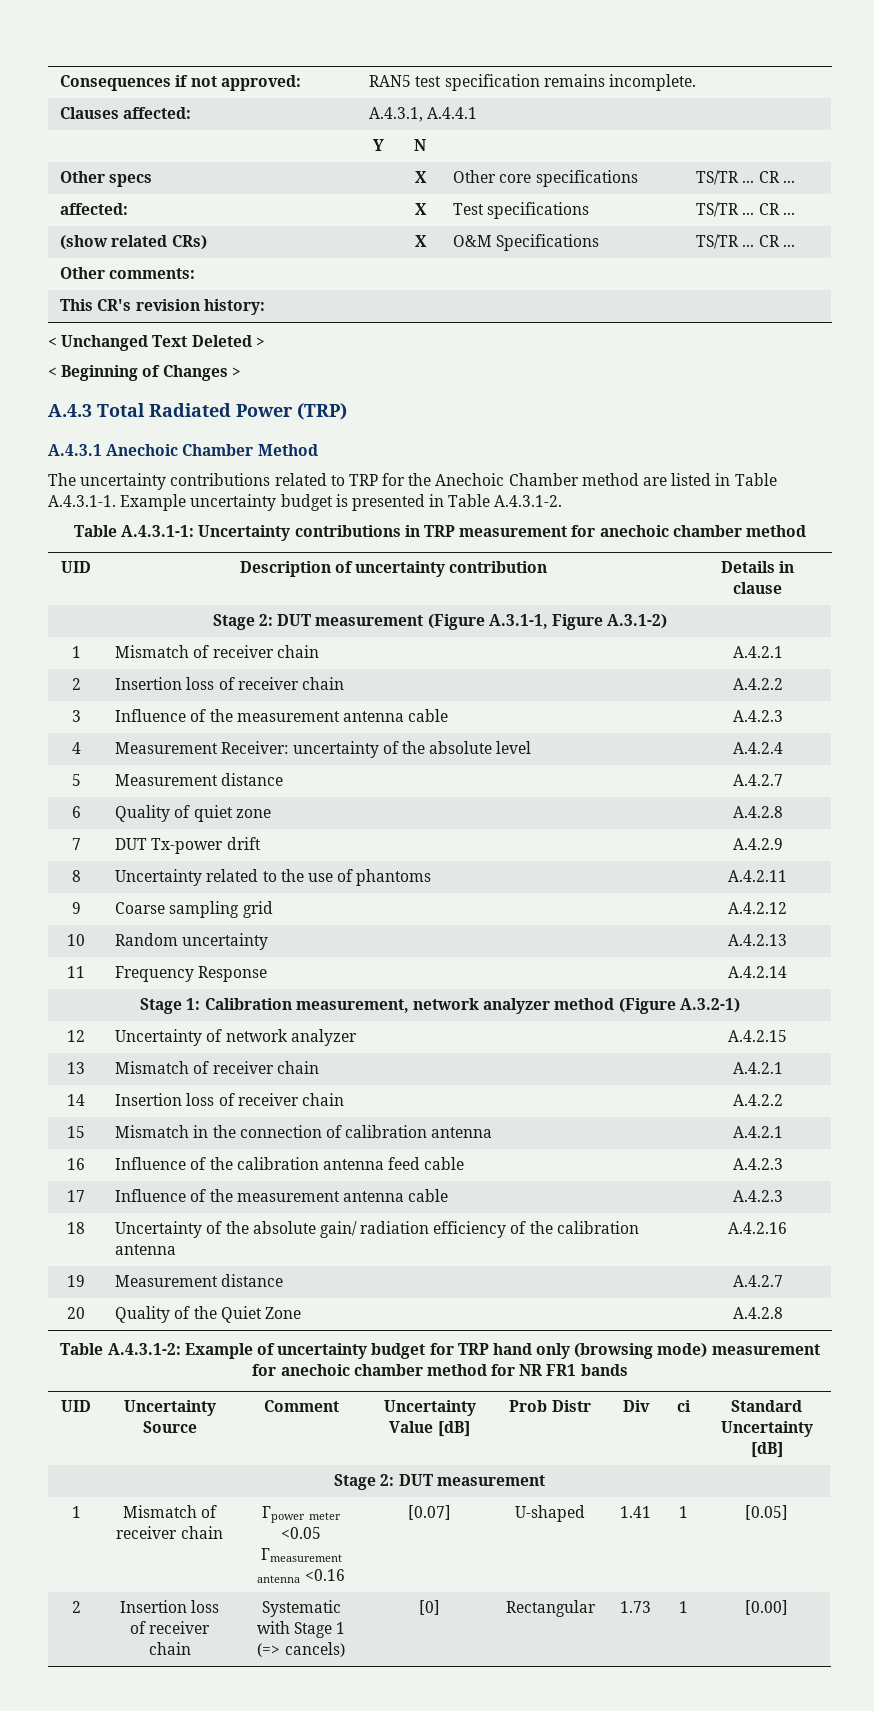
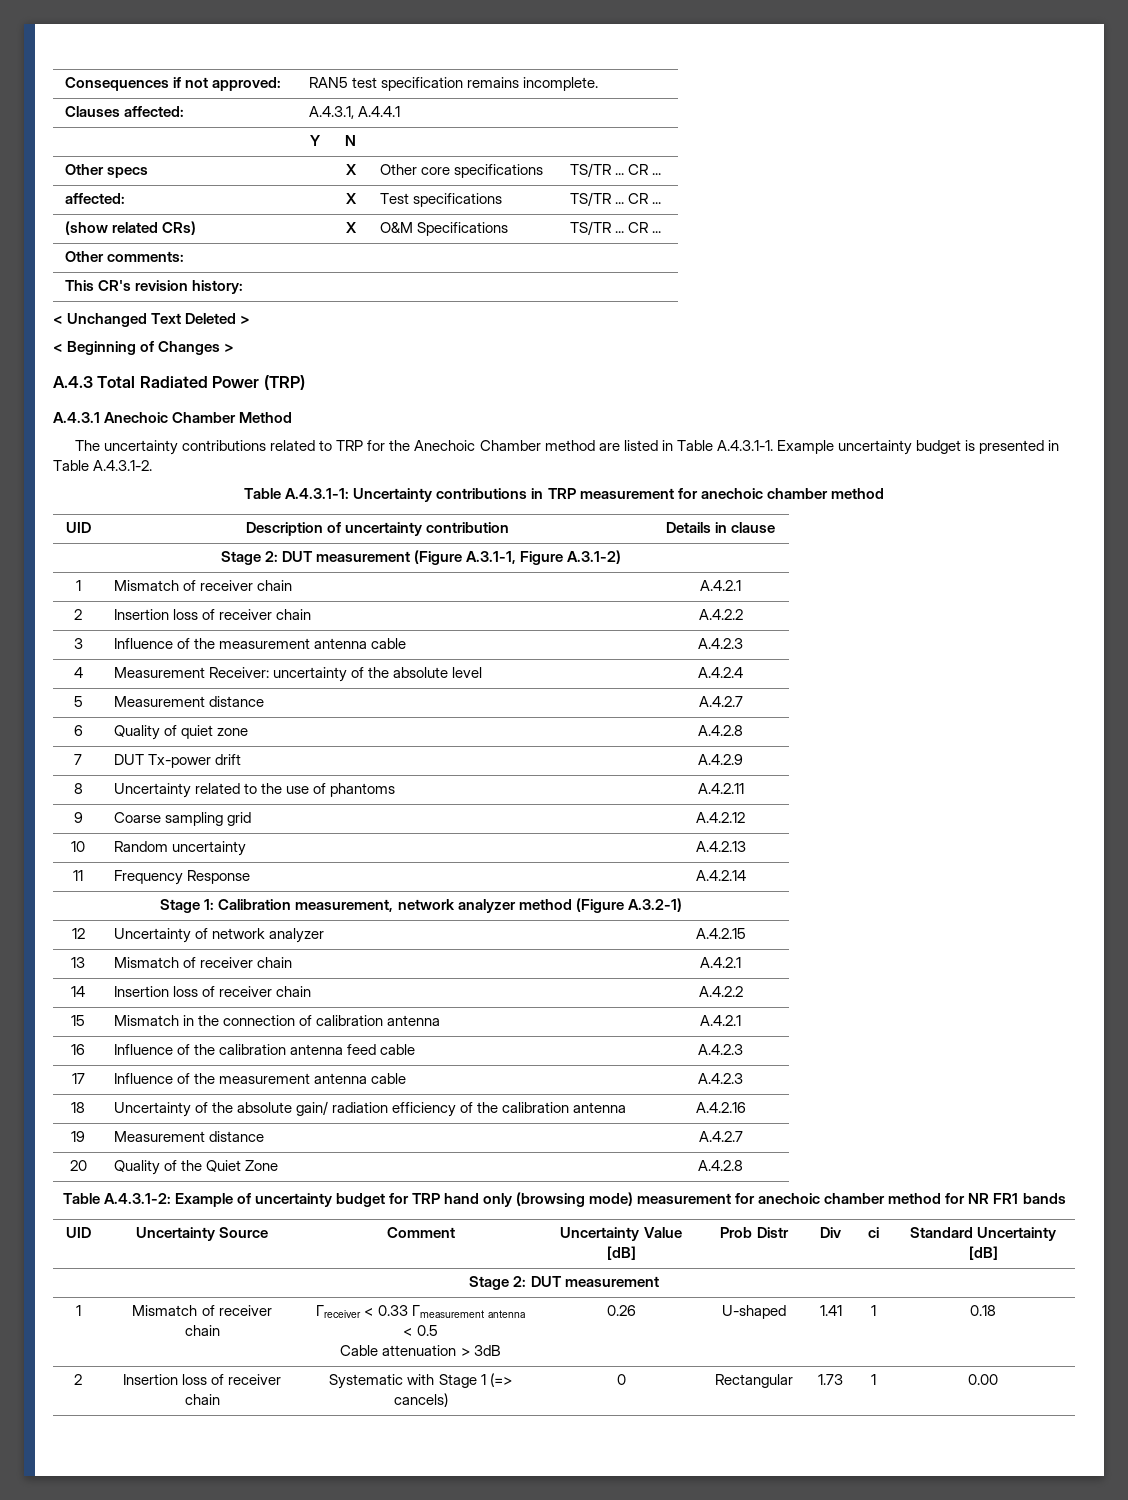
- 1 | Mismatch of receiver chain | Гpower meter <0.05 Гmeasurement antenna <0.16 | [0.07] | U-shaped | 1.41 | 1 | [0.05]
+ 1 | Mismatch of receiver chain | Гreceiver < 0.33 Гmeasurement antenna < 0.5
+ Cable attenuation > 3dB | 0.26 | U-shaped | 1.41 | 1 | 0.18
- 2 | Insertion loss of receiver chain | Systematic with Stage 1 (=> cancels) | [0] | Rectangular | 1.73 | 1 | [0.00]
+ 2 | Insertion loss of receiver chain | Systematic with Stage 1 (=> cancels) | 0 | Rectangular | 1.73 | 1 | 0.00

